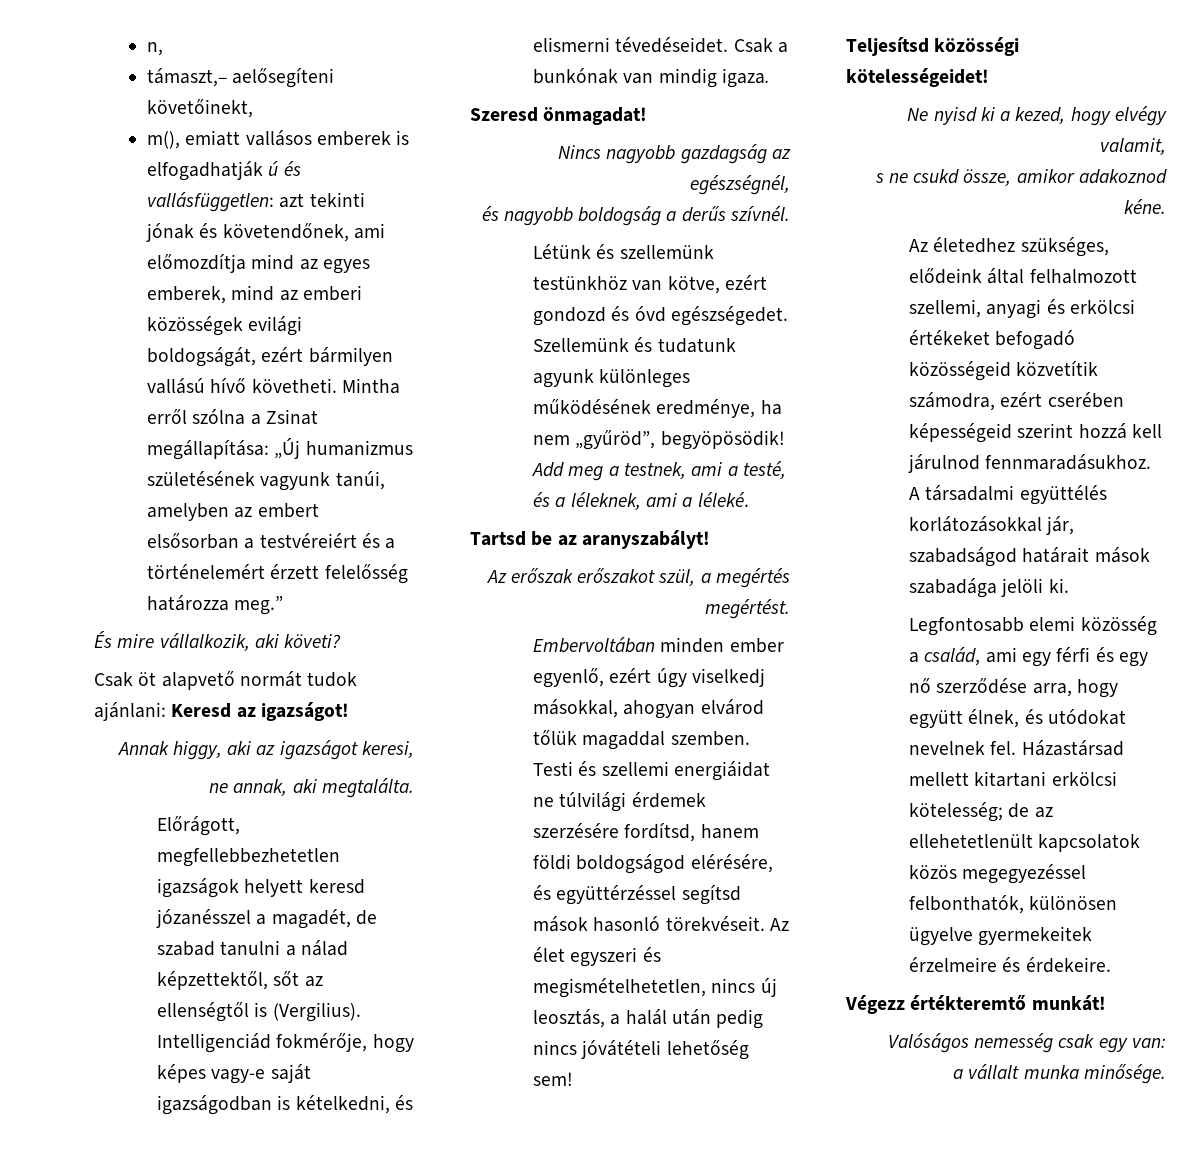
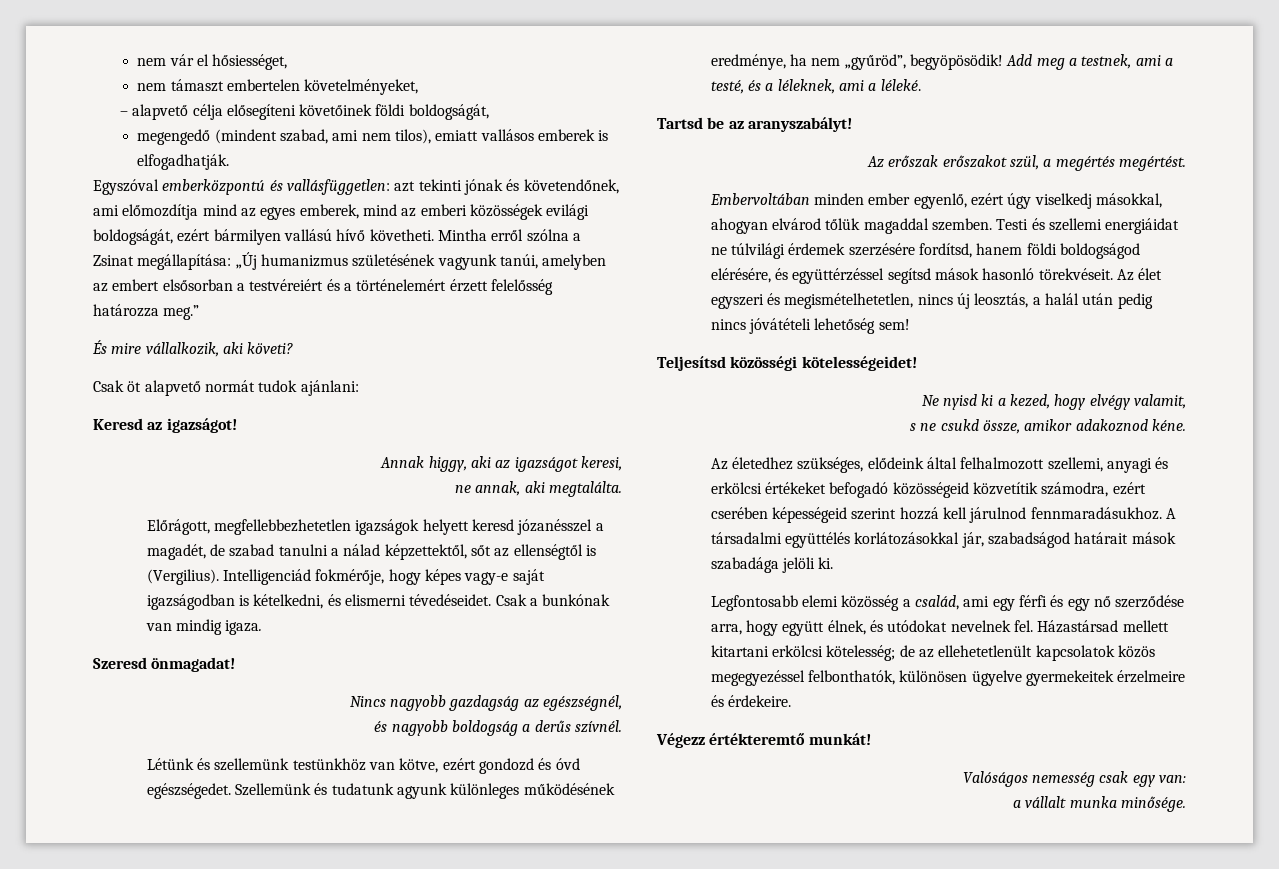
- n,
- támaszt,– aelősegíteni követőinekt,
- m(), emiatt vallásos emberek is elfogadhatják ú és vallásfüggetlen: azt tekinti jónak és követendőnek, ami előmozdítja mind az egyes emberek, mind az emberi közösségek evilági boldogságát, ezért bármilyen vallású hívő követheti.
+ nem vár el hősiességet,
+ nem támaszt embertelen követelményeket,
+ – alapvető célja elősegíteni követőinek földi boldogságát,
+ megengedő (mindent szabad, ami nem tilos), emiatt vallásos emberek is elfogadhatják.
+ Egyszóval emberközpontú és vallásfüggetlen: azt tekinti jónak és követendőnek, ami előmozdítja mind az egyes emberek, mind az emberi közösségek evilági boldogságát, ezért bármilyen vallású hívő követheti.
- Csak öt alapvető normát tudok ajánlani: Keresd az igazságot!
+ Csak öt alapvető normát tudok ajánlani:
+ Keresd az igazságot!

